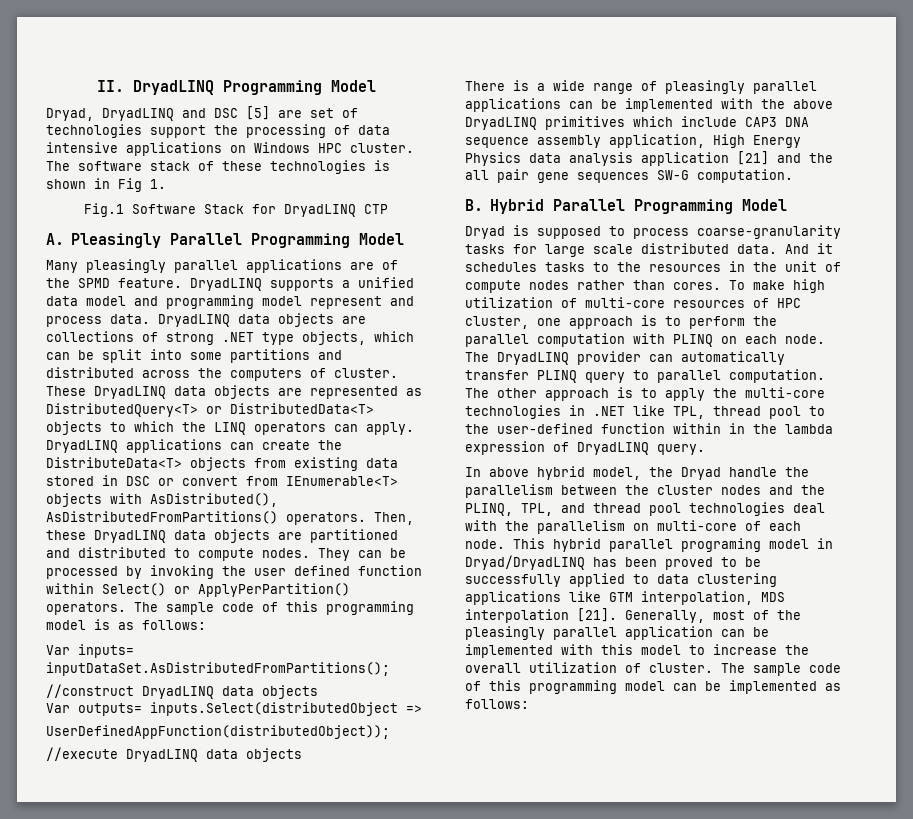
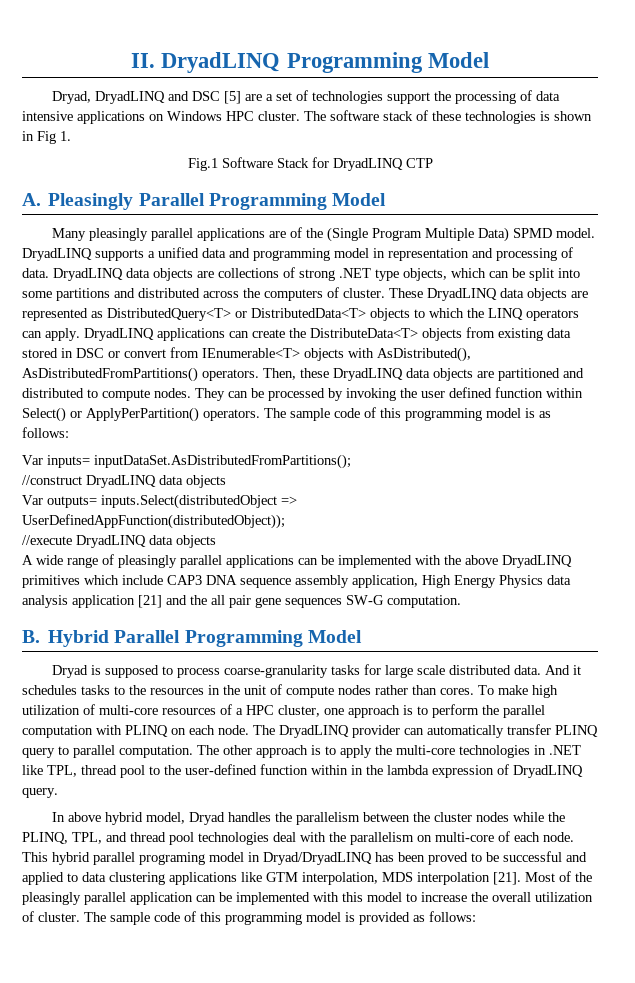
- Dryad, DryadLINQ and DSC [5] are set of technologies support the processing of data intensive applications on Windows HPC cluster.
+ Dryad, DryadLINQ and DSC [5] are a set of technologies support the processing of data intensive applications on Windows HPC cluster.
- Many pleasingly parallel applications are of the SPMD feature.
+ Many pleasingly parallel applications are of the (Single Program Multiple Data) SPMD model.
- DryadLINQ supports a unified data model and programming model represent and process data.
+ DryadLINQ supports a unified data and programming model in representation and processing of data.
- There is a wide range of pleasingly parallel applications can be implemented with the above DryadLINQ primitives which include CAP3 DNA sequence assembly application, High Energy Physics data analysis application [21] and the all pair gene sequences SW-G computation.
+ A wide range of pleasingly parallel applications can be implemented with the above DryadLINQ primitives which include CAP3 DNA sequence assembly application, High Energy Physics data analysis application [21] and the all pair gene sequences SW-G computation.
- To make high utilization of multi-core resources of HPC cluster, one approach is to perform the parallel computation with PLINQ on each node.
+ To make high utilization of multi-core resources of a HPC cluster, one approach is to perform the parallel computation with PLINQ on each node.
- In above hybrid model, the Dryad handle the parallelism between the cluster nodes and the PLINQ, TPL, and thread pool technologies deal with the parallelism on multi-core of each node.
+ In above hybrid model, Dryad handles the parallelism between the cluster nodes while the PLINQ, TPL, and thread pool technologies deal with the parallelism on multi-core of each node.
- This hybrid parallel programing model in Dryad/DryadLINQ has been proved to be successfully applied to data clustering applications like GTM interpolation, MDS interpolation [21].
+ This hybrid parallel programing model in Dryad/DryadLINQ has been proved to be successful and applied to data clustering applications like GTM interpolation, MDS interpolation [21].
- Generally, most of the pleasingly parallel application can be implemented with this model to increase the overall utilization of cluster.
+ Most of the pleasingly parallel application can be implemented with this model to increase the overall utilization of cluster.
- The sample code of this programming model can be implemented as follows:
+ The sample code of this programming model is provided as follows:

